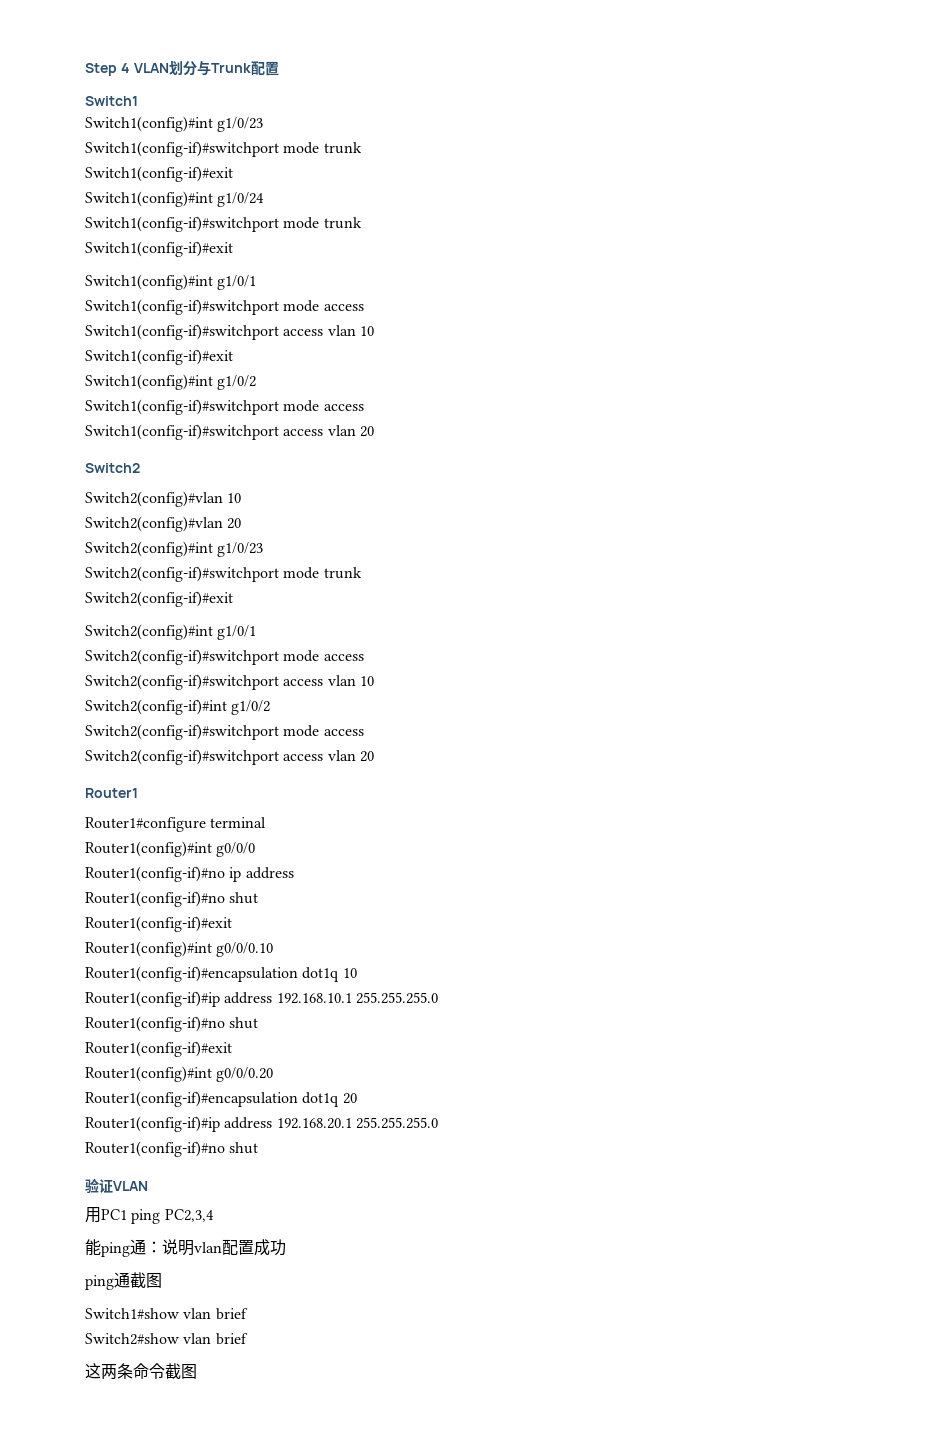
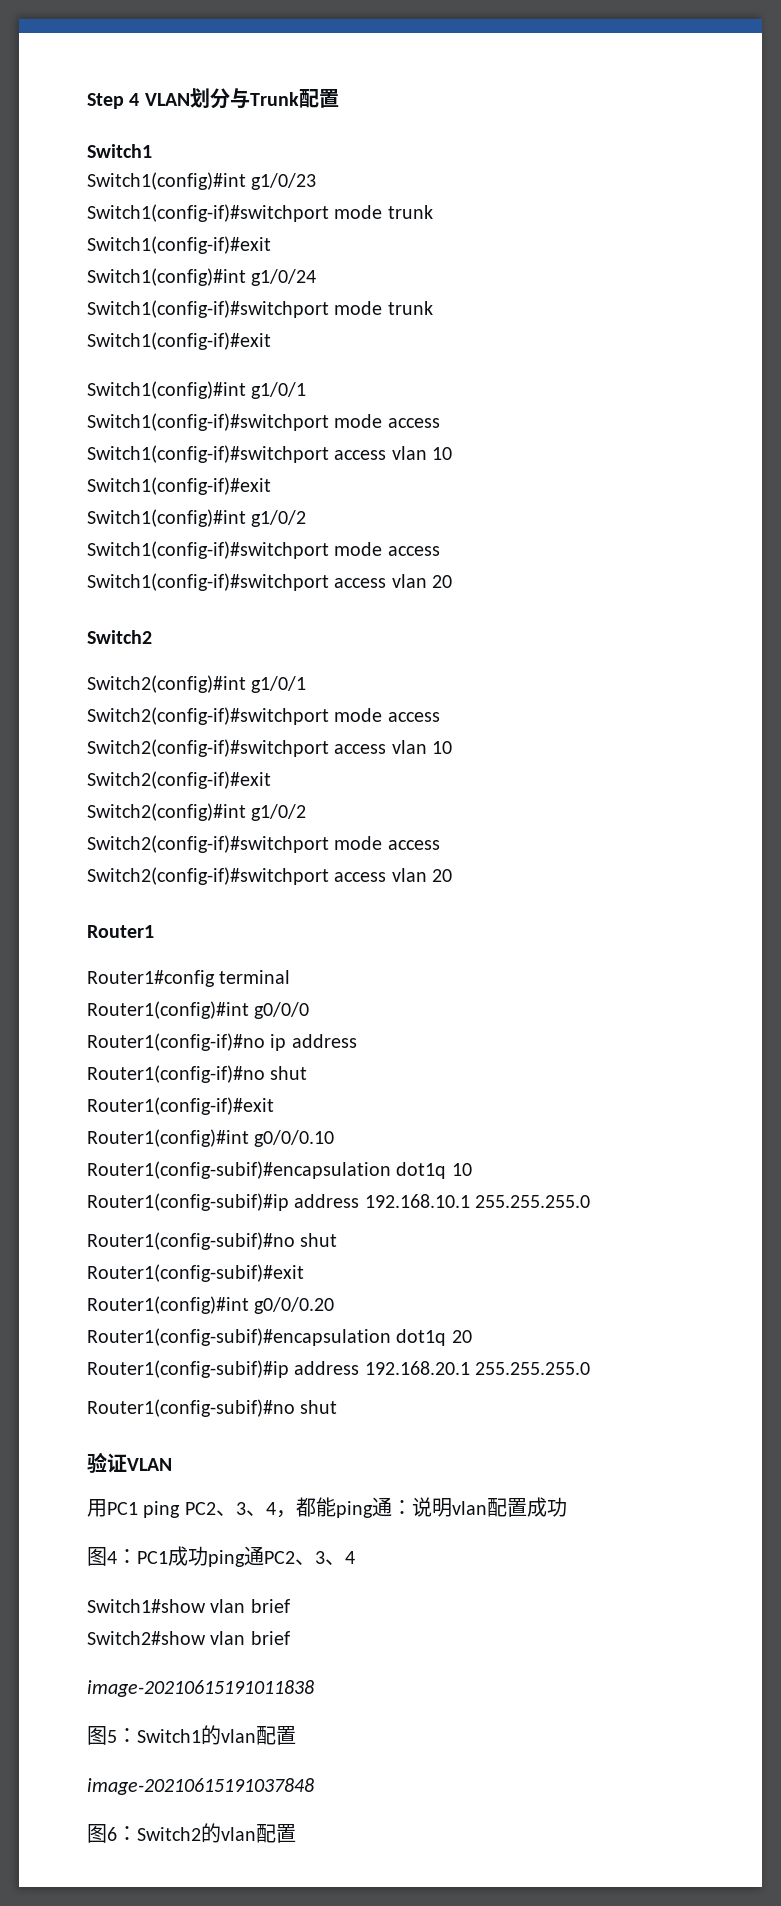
- Switch2(config)#vlan 10
- Switch2(config)#vlan 20
- Switch2(config)#int g1/0/23
- Switch2(config-if)#switchport mode trunk
- Switch2(config-if)#exit
- Switch2(config-if)#int g1/0/2
+ Switch2(config-if)#exit
+ Switch2(config)#int g1/0/2
- Router1#configure terminal
+ Router1#config terminal
- Router1(config-if)#encapsulation dot1q 10
+ Router1(config-subif)#encapsulation dot1q 10
- Router1(config-if)#ip address 192.168.10.1 255.255.255.0
- Router1(config-if)#no shut
- Router1(config-if)#exit
+ Router1(config-subif)#ip address 192.168.10.1 255.255.255.0
+ Router1(config-subif)#no shut
+ Router1(config-subif)#exit
- Router1(config-if)#encapsulation dot1q 20
+ Router1(config-subif)#encapsulation dot1q 20
- Router1(config-if)#ip address 192.168.20.1 255.255.255.0
- Router1(config-if)#no shut
+ Router1(config-subif)#ip address 192.168.20.1 255.255.255.0
+ Router1(config-subif)#no shut
- 用PC1 ping PC2,3,4
- 能ping通：说明vlan配置成功
+ 用PC1 ping PC2、3、4，都能ping通：说明vlan配置成功
- ping通截图
+ 图4：PC1成功ping通PC2、3、4
- 这两条命令截图
+ image-20210615191011838
+ 图5：Switch1的vlan配置
+ image-20210615191037848
+ 图6：Switch2的vlan配置

